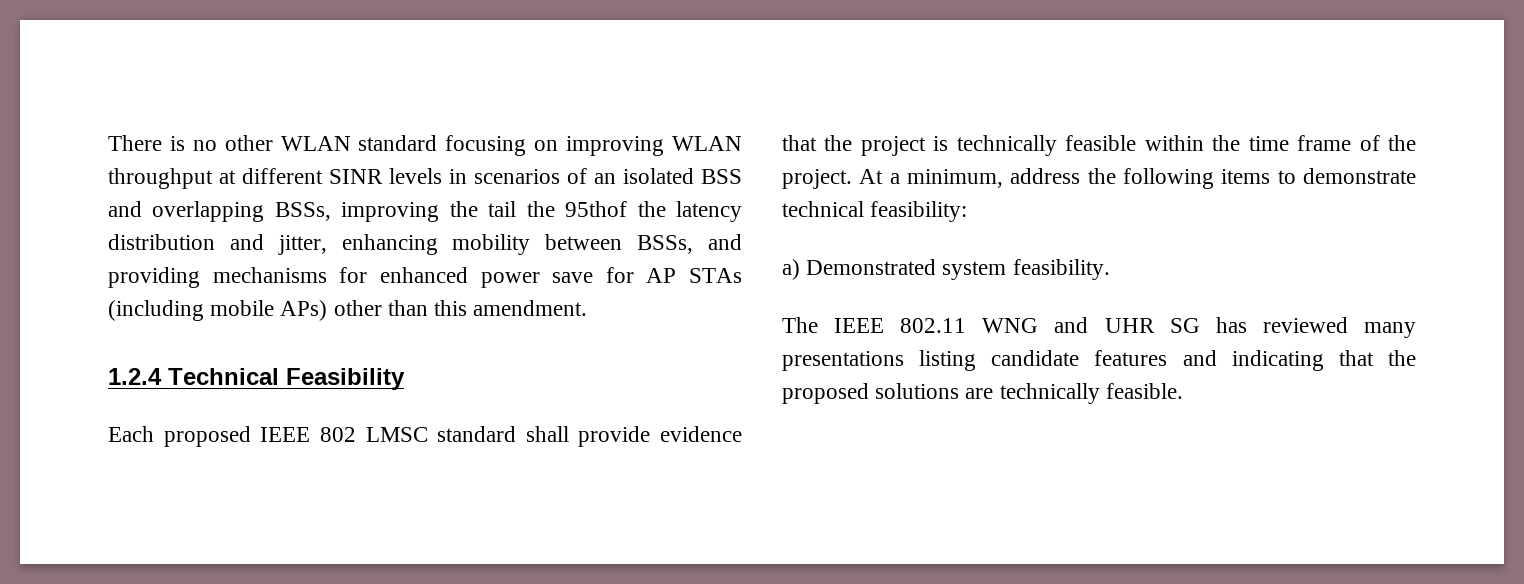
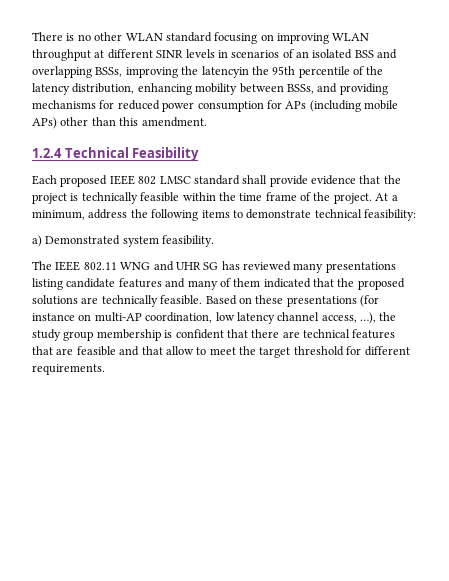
- There is no other WLAN standard focusing on improving WLAN throughput at different SINR levels in scenarios of an isolated BSS and overlapping BSSs, improving the tail the 95thof the latency distribution and jitter, enhancing mobility between BSSs, and providing mechanisms for enhanced power save for AP STAs (including mobile APs) other than this amendment.
+ There is no other WLAN standard focusing on improving WLAN throughput at different SINR levels in scenarios of an isolated BSS and overlapping BSSs, improving the latencyin the 95th percentile of the latency distribution, enhancing mobility between BSSs, and providing mechanisms for reduced power consumption for APs (including mobile APs) other than this amendment.
- The IEEE 802.11 WNG and UHR SG has reviewed many presentations listing candidate features and indicating that the proposed solutions are technically feasible.
+ The IEEE 802.11 WNG and UHR SG has reviewed many presentations listing candidate features and many of them indicated that the proposed solutions are technically feasible.
+ Based on these presentations (for instance on multi-AP coordination, low latency channel access, …), the study group membership is confident that there are technical features that are feasible and that allow to meet the target threshold for different requirements.

